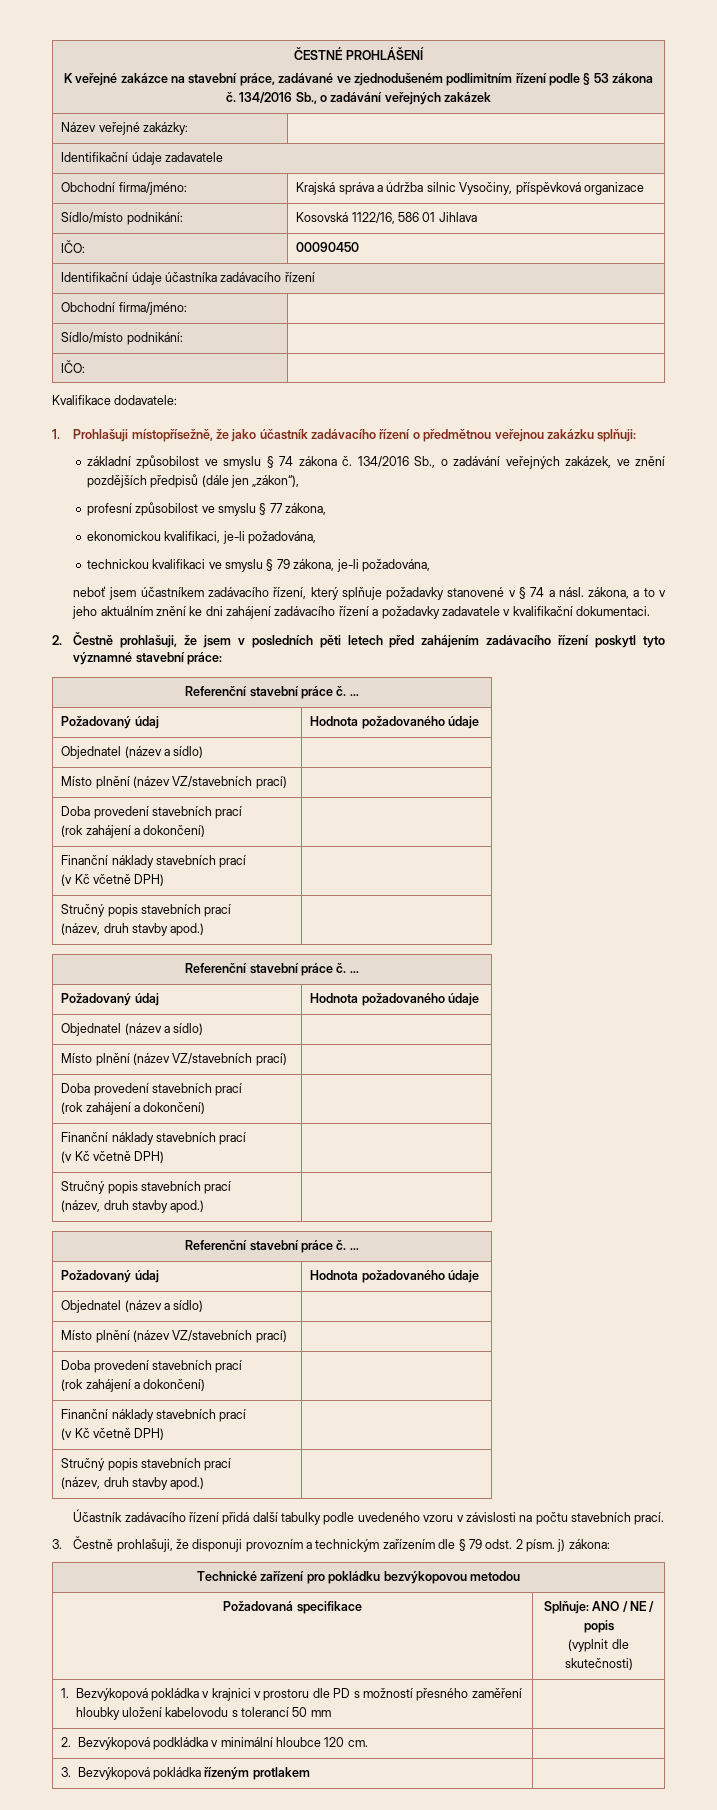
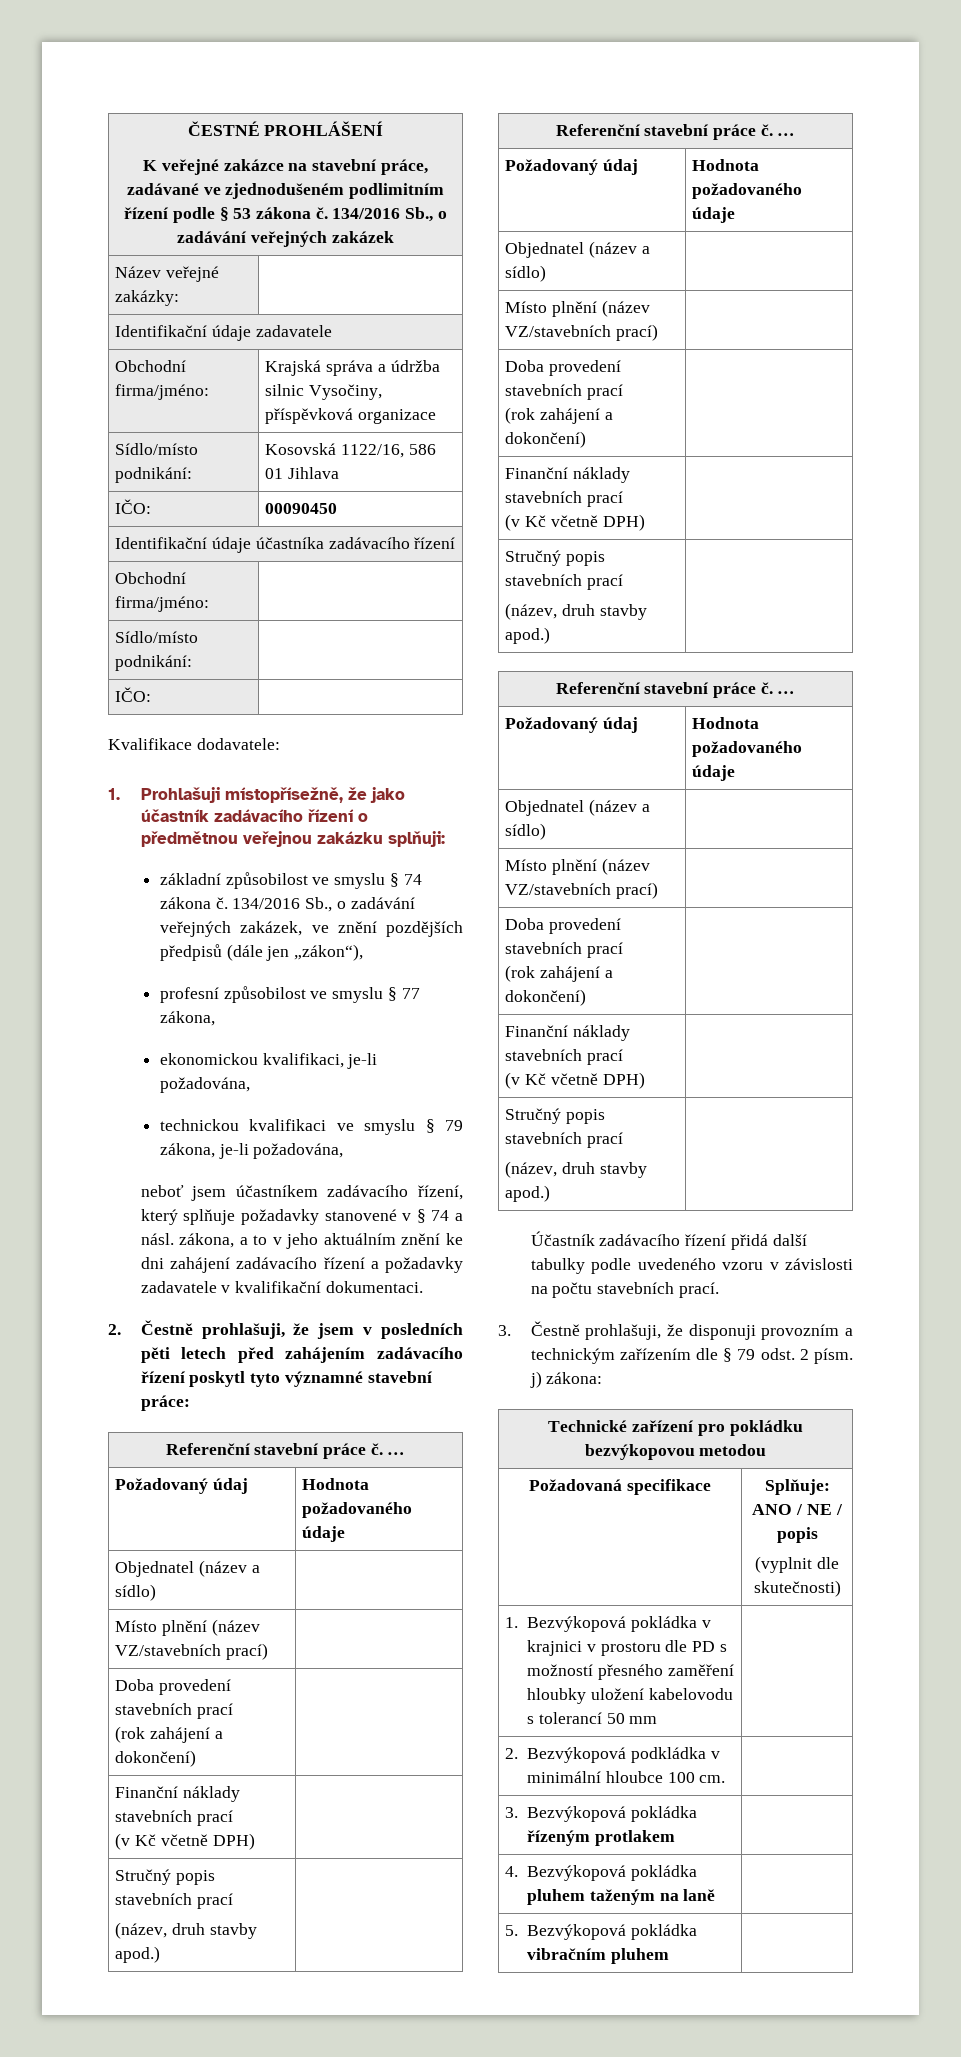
- 2. Bezvýkopová podkládka v minimální hloubce 120 cm. |
+ 2. Bezvýkopová podkládka v minimální hloubce 100 cm. |
+ 4. Bezvýkopová pokládka pluhem taženým na laně |
+ 5. Bezvýkopová pokládka vibračním pluhem |

